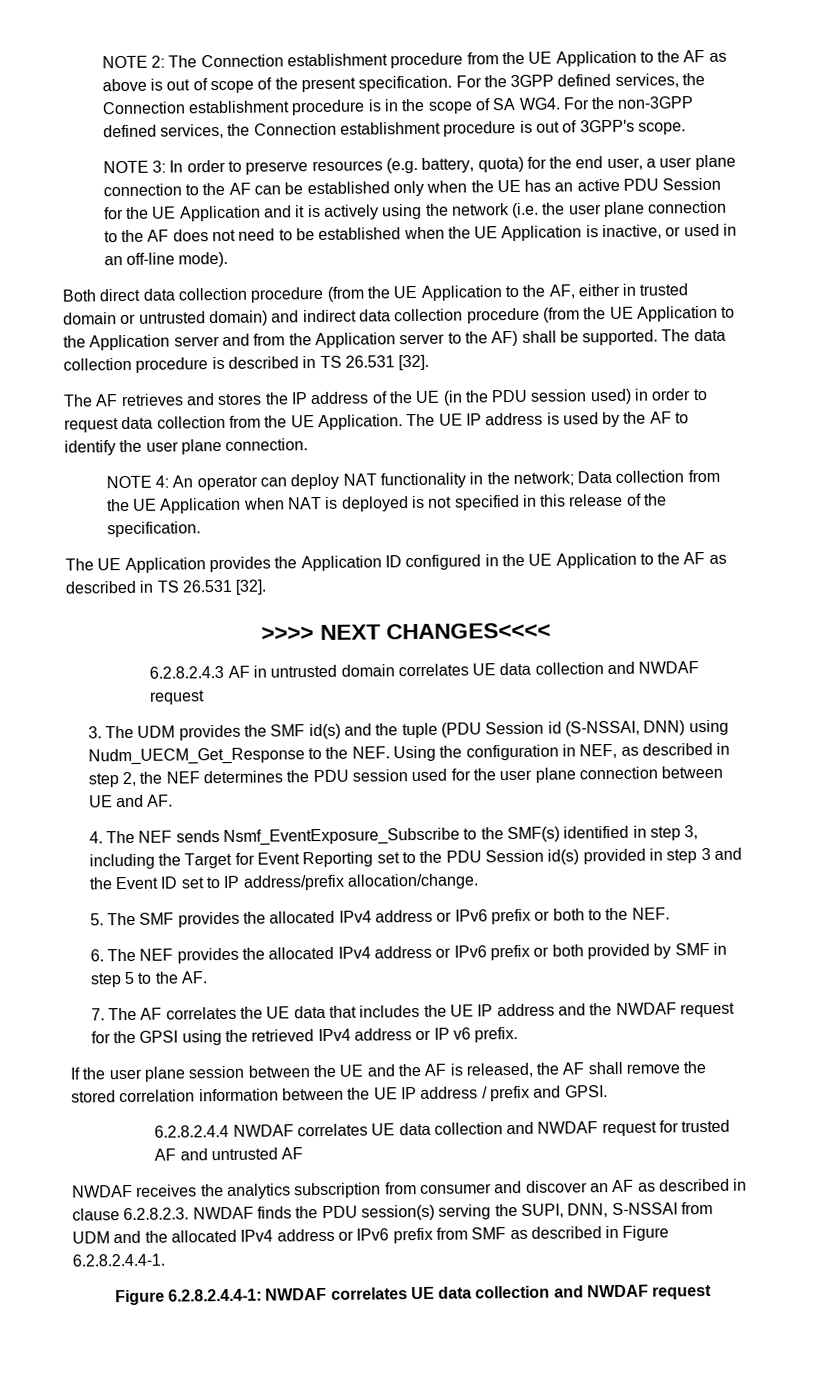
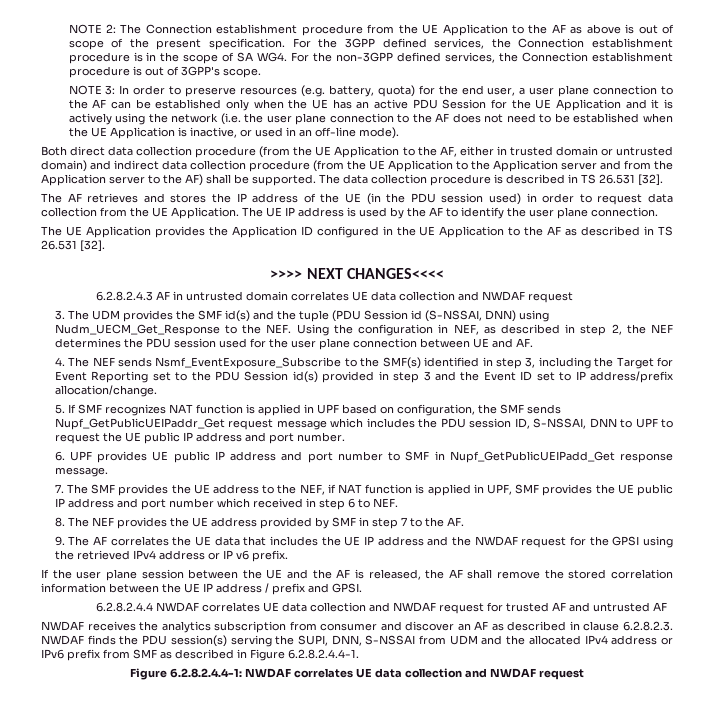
- NOTE 4: An operator can deploy NAT functionality in the network; Data collection from the UE Application when NAT is deployed is not specified in this release of the specification.
- 5. The SMF provides the allocated IPv4 address or IPv6 prefix or both to the NEF.
+ 5. If SMF recognizes NAT function is applied in UPF based on configuration, the SMF sends Nupf_GetPublicUEIPaddr_Get request message which includes the PDU session ID, S-NSSAI, DNN to UPF to request the UE public IP address and port number.
+ 6. UPF provides UE public IP address and port number to SMF in Nupf_GetPublicUEIPadd_Get response message.
+ 7. The SMF provides the UE address to the NEF, if NAT function is applied in UPF, SMF provides the UE public IP address and port number which received in step 6 to NEF.
- 6. The NEF provides the allocated IPv4 address or IPv6 prefix or both provided by SMF in step 5 to the AF.
+ 8. The NEF provides the UE address provided by SMF in step 7 to the AF.
- 7. The AF correlates the UE data that includes the UE IP address and the NWDAF request for the GPSI using the retrieved IPv4 address or IP v6 prefix.
+ 9. The AF correlates the UE data that includes the UE IP address and the NWDAF request for the GPSI using the retrieved IPv4 address or IP v6 prefix.

